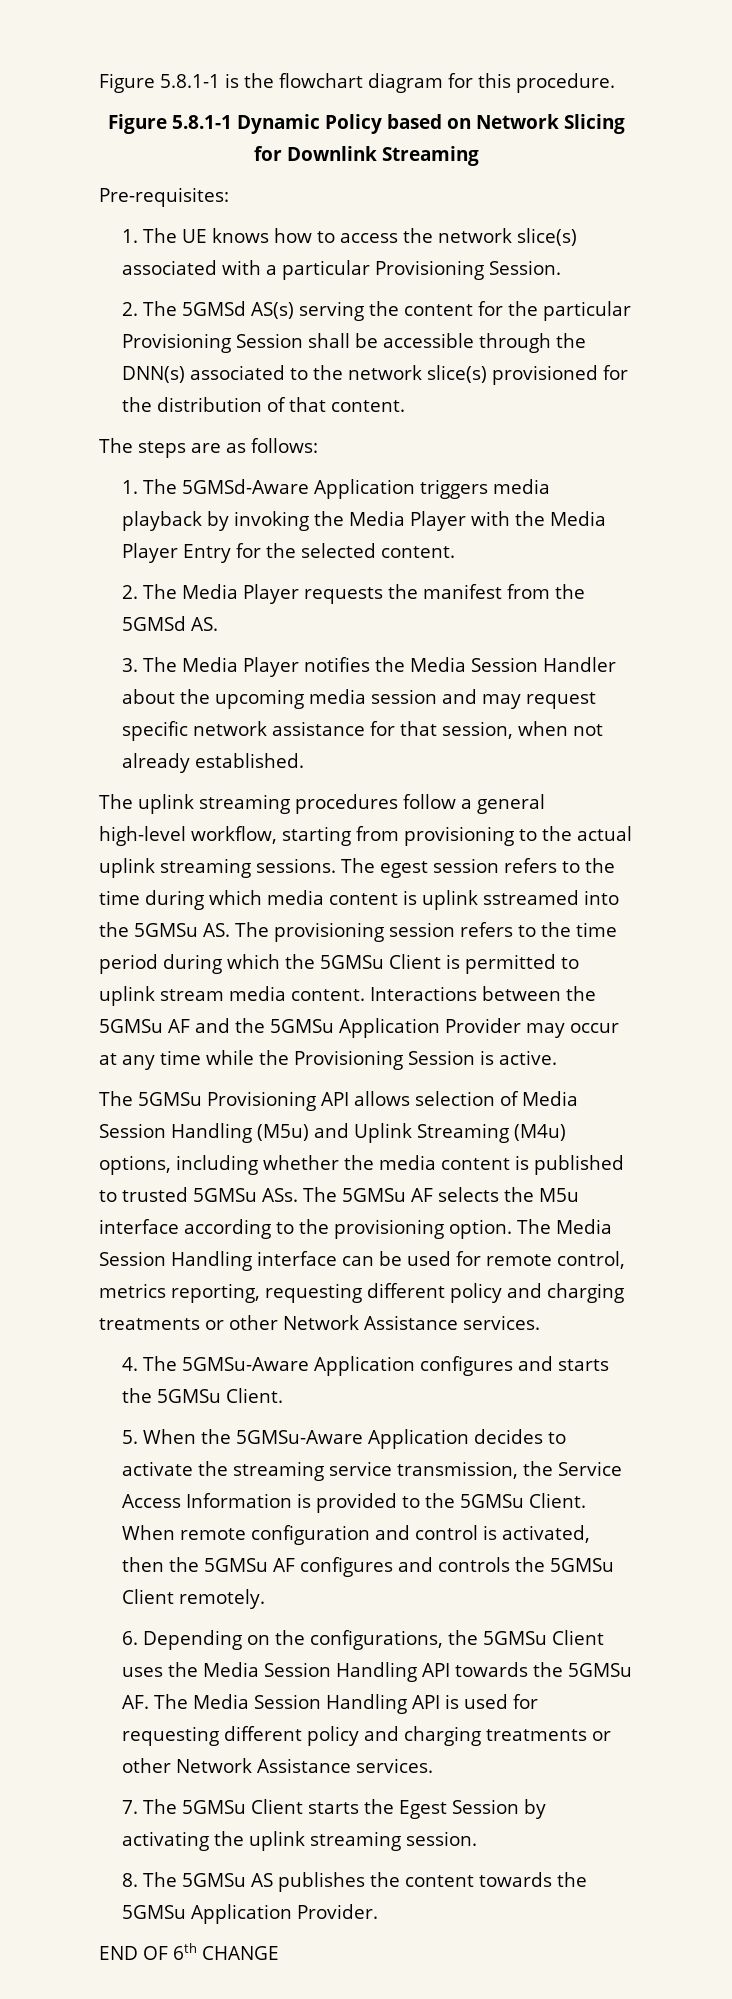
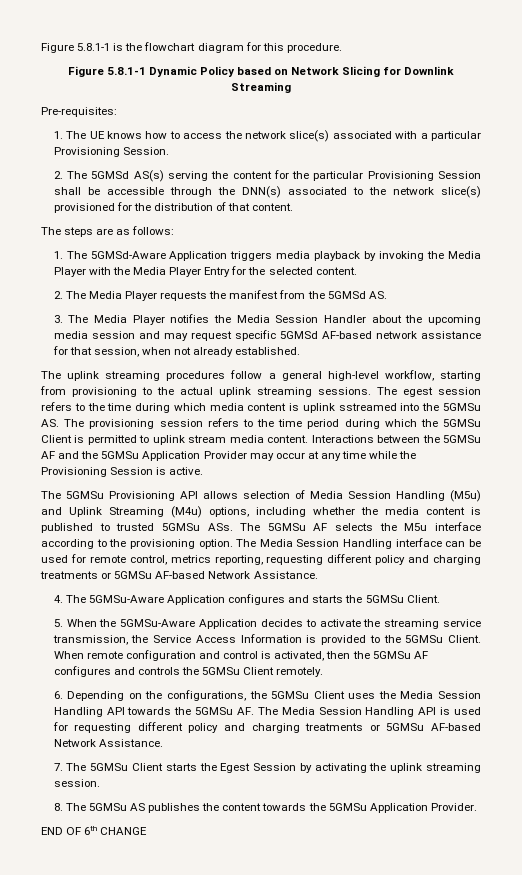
- 3. The Media Player notifies the Media Session Handler about the upcoming media session and may request specific network assistance for that session, when not already established.
+ 3. The Media Player notifies the Media Session Handler about the upcoming media session and may request specific 5GMSd AF-based network assistance for that session, when not already established.
- The Media Session Handling interface can be used for remote control, metrics reporting, requesting different policy and charging treatments or other Network Assistance services.
+ The Media Session Handling interface can be used for remote control, metrics reporting, requesting different policy and charging treatments or 5GMSu AF-based Network Assistance.
- 6. Depending on the configurations, the 5GMSu Client uses the Media Session Handling API towards the 5GMSu AF. The Media Session Handling API is used for requesting different policy and charging treatments or other Network Assistance services.
+ 6. Depending on the configurations, the 5GMSu Client uses the Media Session Handling API towards the 5GMSu AF. The Media Session Handling API is used for requesting different policy and charging treatments or 5GMSu AF-based Network Assistance.

